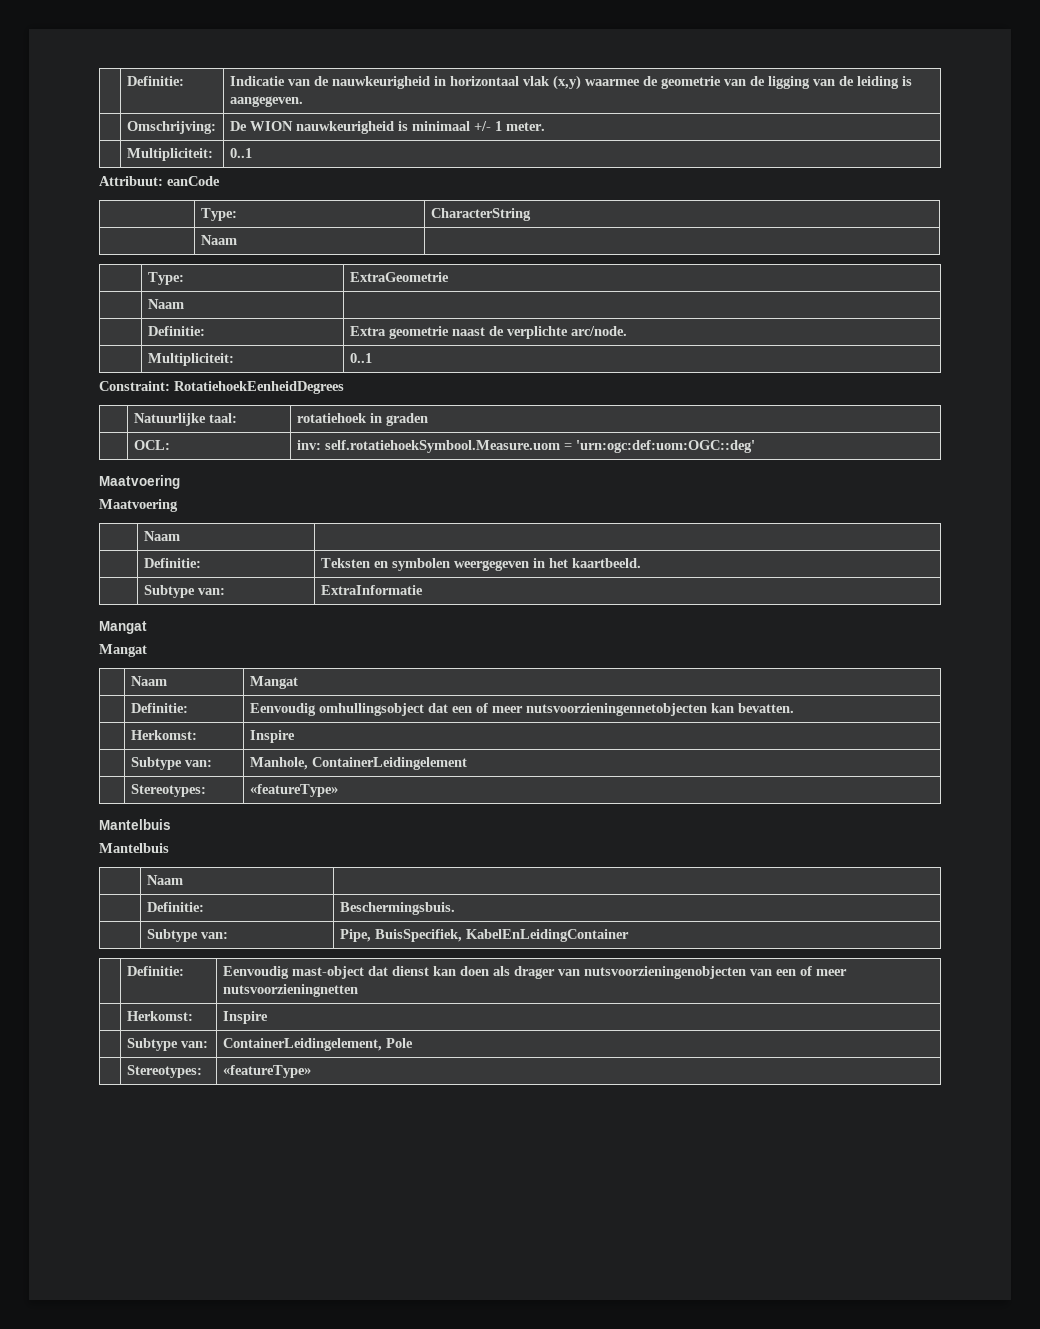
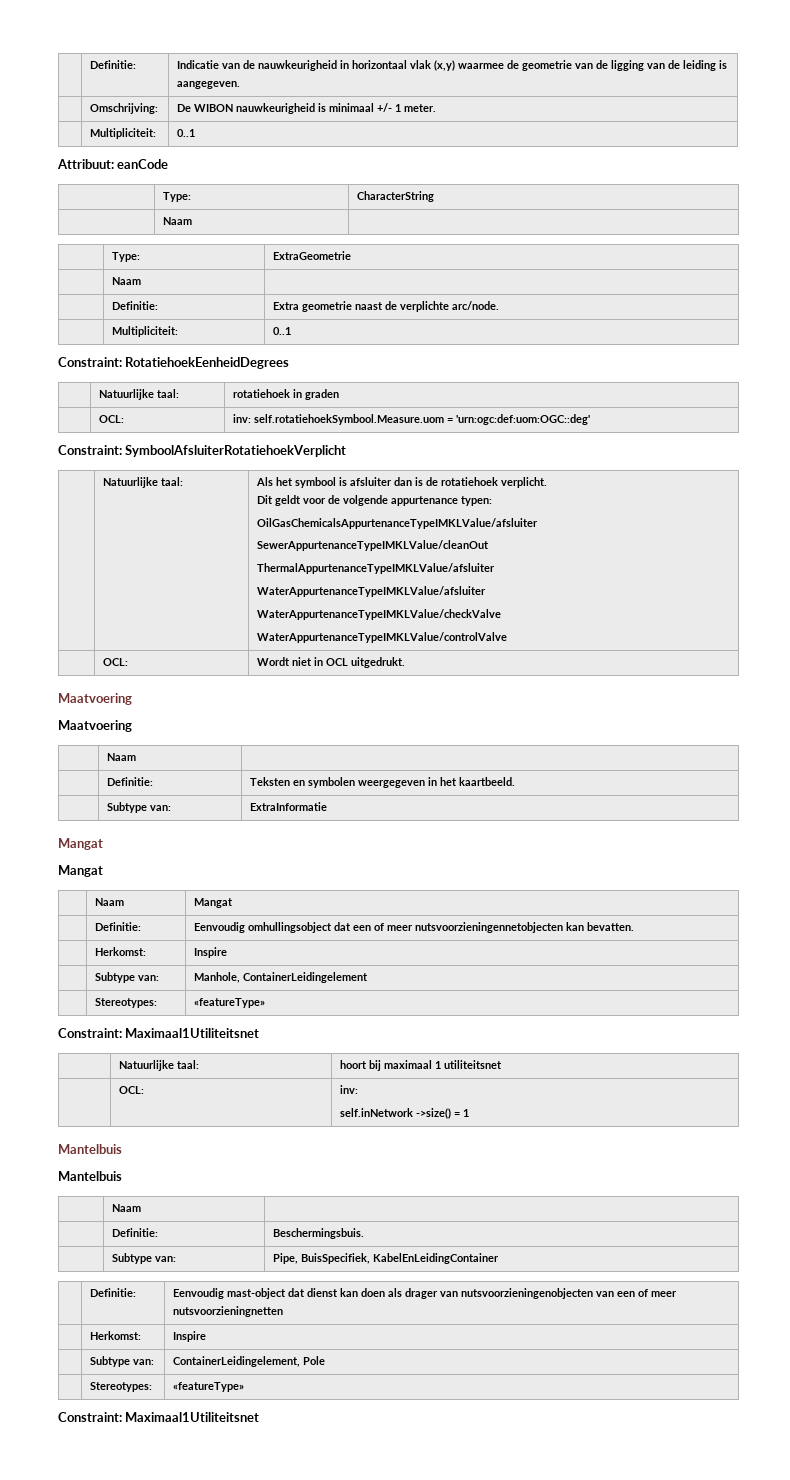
- | Omschrijving: | De WION nauwkeurigheid is minimaal +/- 1 meter.
+ | Omschrijving: | De WIBON nauwkeurigheid is minimaal +/- 1 meter.
+ Constraint: SymboolAfsluiterRotatiehoekVerplicht
+ | Natuurlijke taal: | Als het symbool is afsluiter dan is de rotatiehoek verplicht.
+ Dit geldt voor de volgende appurtenance typen:
+ OilGasChemicalsAppurtenanceTypeIMKLValue/afsluiter
+ SewerAppurtenanceTypeIMKLValue/cleanOut
+ ThermalAppurtenanceTypeIMKLValue/afsluiter
+ WaterAppurtenanceTypeIMKLValue/afsluiter
+ WaterAppurtenanceTypeIMKLValue/checkValve
+ WaterAppurtenanceTypeIMKLValue/controlValve
+ | OCL: | Wordt niet in OCL uitgedrukt.
  | Subtype van: | Manhole, ContainerLeidingelement
  | Stereotypes: | «featureType»
+ Constraint: Maximaal1Utiliteitsnet
+ | Natuurlijke taal: | hoort bij maximaal 1 utiliteitsnet
+ | OCL: | inv:
+ self.inNetwork ->size() = 1
  | Subtype van: | ContainerLeidingelement, Pole
  | Stereotypes: | «featureType»
+ Constraint: Maximaal1Utiliteitsnet

